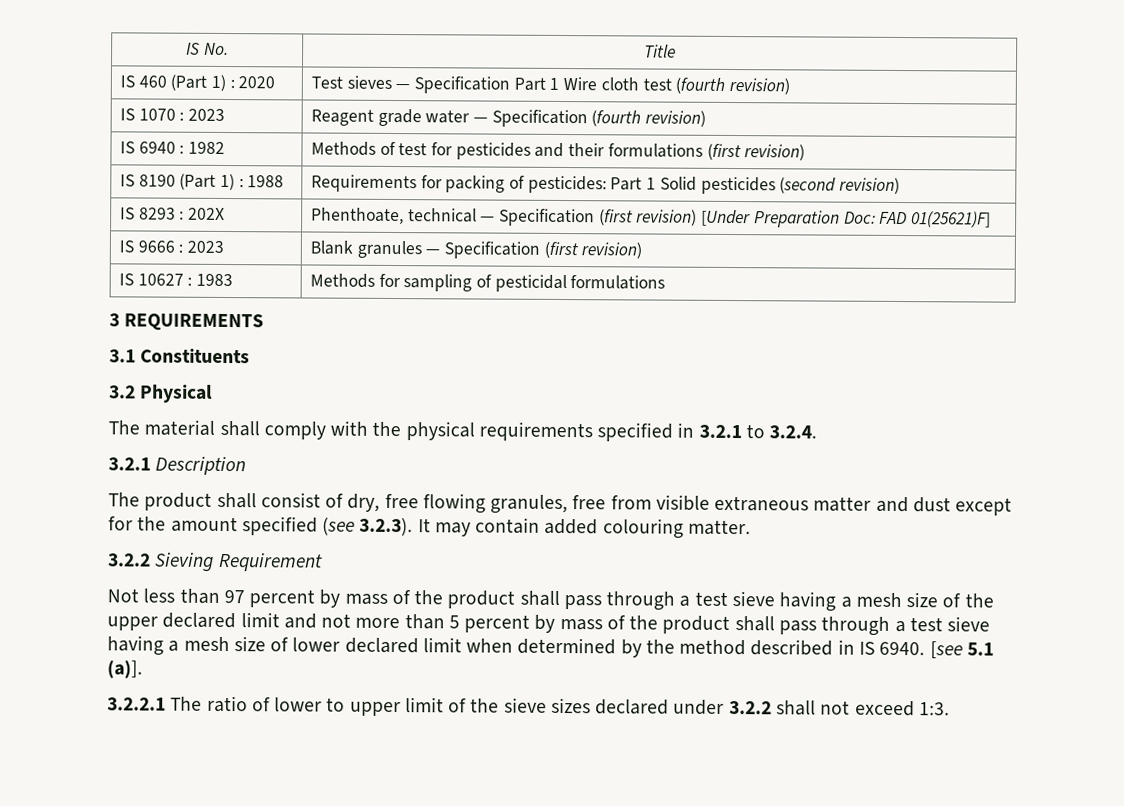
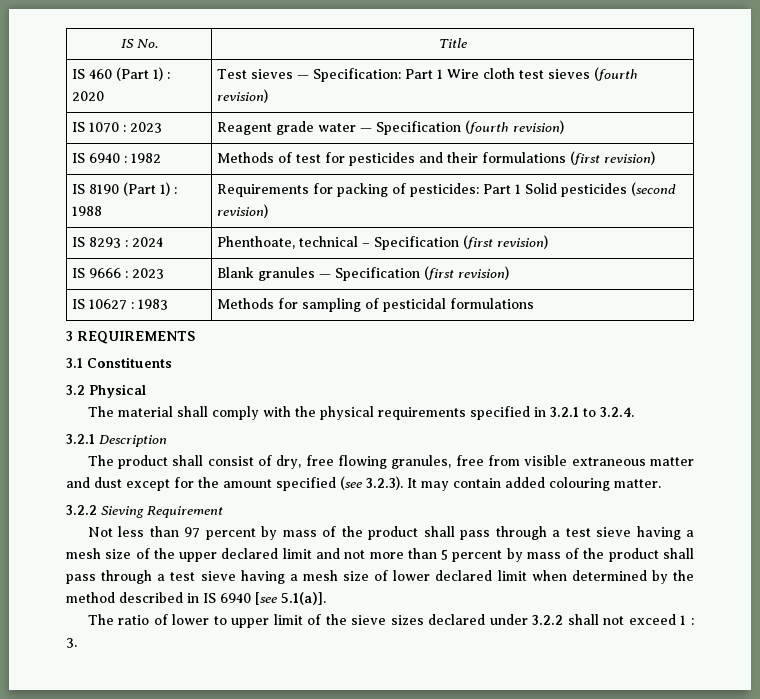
- IS 460 (Part 1) : 2020 | Test sieves — Specification Part 1 Wire cloth test (fourth revision)
+ IS 460 (Part 1) : 2020 | Test sieves — Specification: Part 1 Wire cloth test sieves (fourth revision)
- IS 8293 : 202X | Phenthoate, technical — Specification (first revision) [Under Preparation Doc: FAD 01(25621)F]
+ IS 8293 : 2024 | Phenthoate, technical – Specification (first revision)
- Not less than 97 percent by mass of the product shall pass through a test sieve having a mesh size of the upper declared limit and not more than 5 percent by mass of the product shall pass through a test sieve having a mesh size of lower declared limit when determined by the method described in IS 6940. [see 5.1 (a)].
- 3.2.2.1 The ratio of lower to upper limit of the sieve sizes declared under 3.2.2 shall not exceed 1:3.
+ Not less than 97 percent by mass of the product shall pass through a test sieve having a mesh size of the upper declared limit and not more than 5 percent by mass of the product shall pass through a test sieve having a mesh size of lower declared limit when determined by the method described in IS 6940 [see 5.1(a)].
+ The ratio of lower to upper limit of the sieve sizes declared under 3.2.2 shall not exceed 1 : 3.

